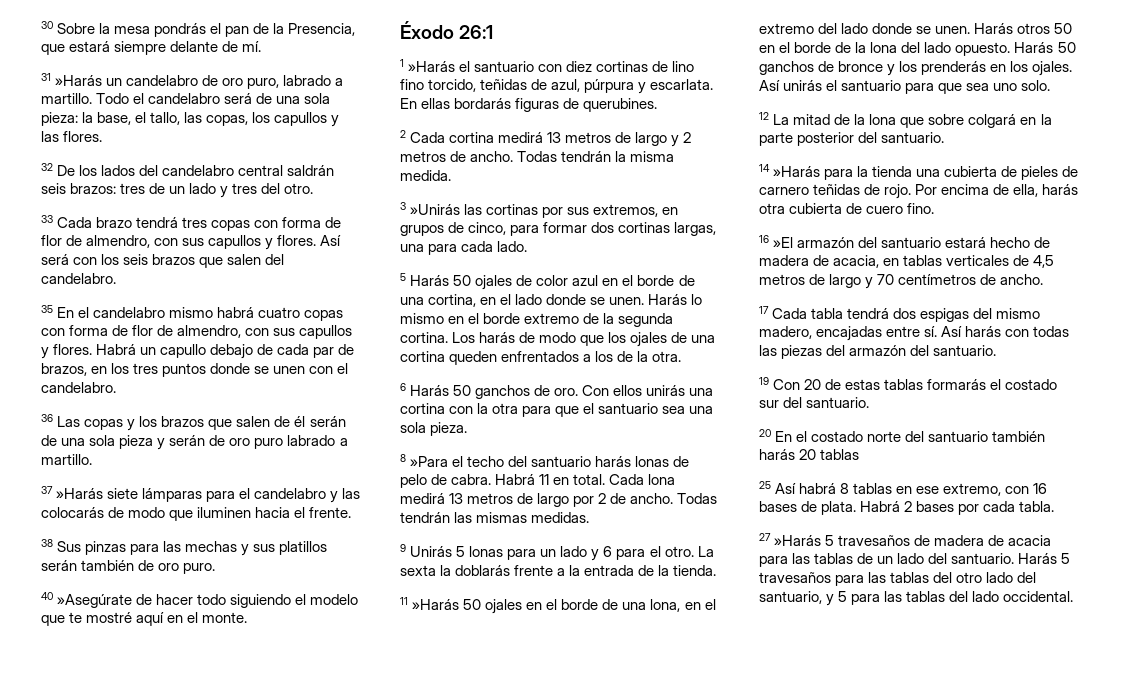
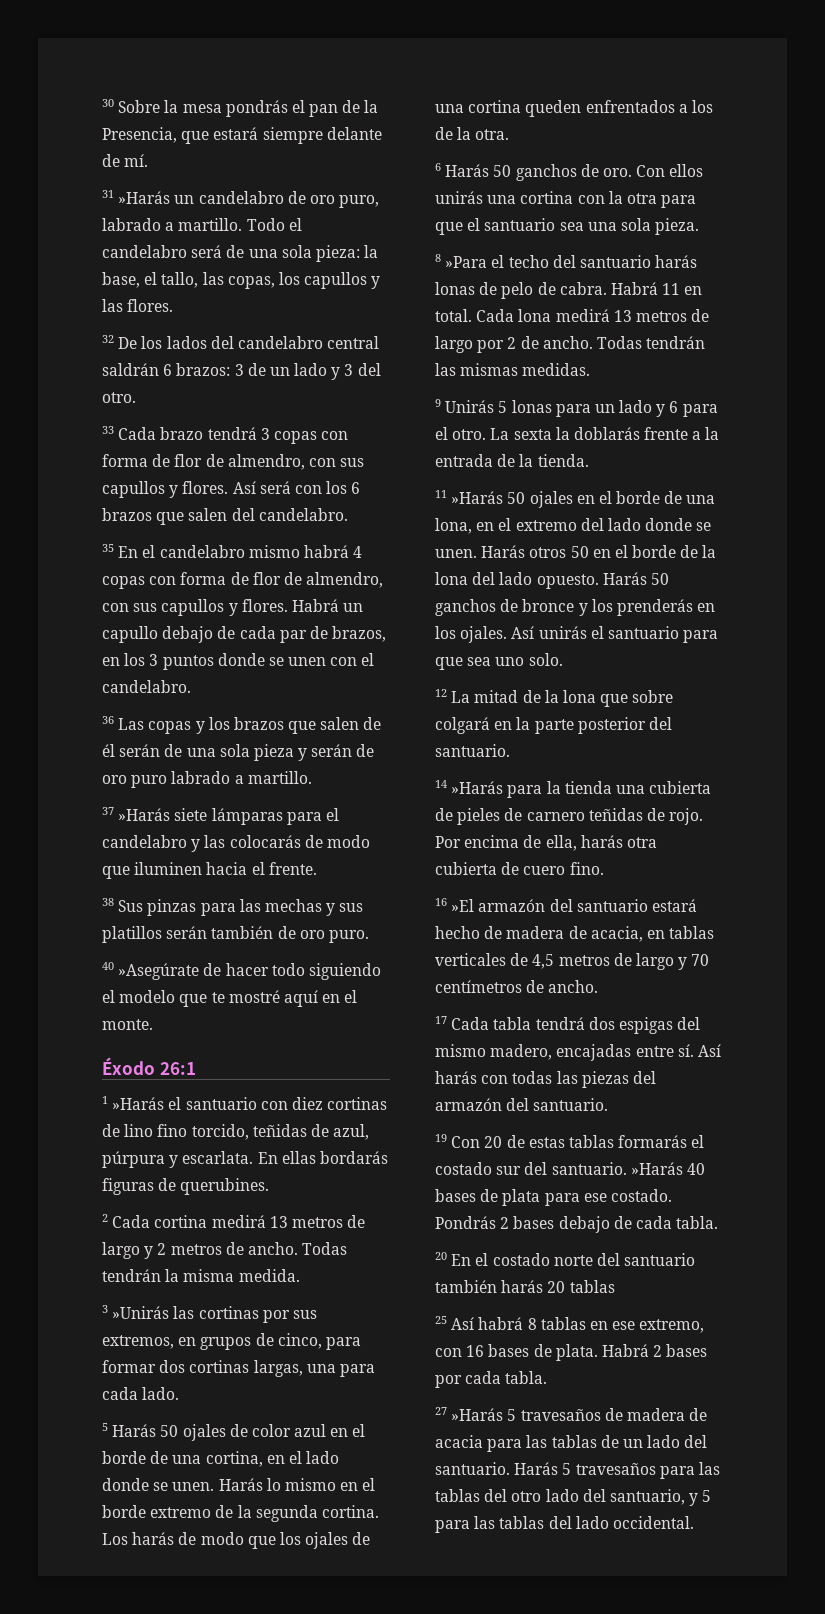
- 32 De los lados del candelabro central saldrán seis brazos: tres de un lado y tres del otro.
+ 32 De los lados del candelabro central saldrán 6 brazos: 3 de un lado y 3 del otro.
- 33 Cada brazo tendrá tres copas con forma de flor de almendro, con sus capullos y flores.
+ 33 Cada brazo tendrá 3 copas con forma de flor de almendro, con sus capullos y flores.
- Así será con los seis brazos que salen del candelabro.
+ Así será con los 6 brazos que salen del candelabro.
- 35 En el candelabro mismo habrá cuatro copas con forma de flor de almendro, con sus capullos y flores.
+ 35 En el candelabro mismo habrá 4 copas con forma de flor de almendro, con sus capullos y flores.
- Habrá un capullo debajo de cada par de brazos, en los tres puntos donde se unen con el candelabro.
+ Habrá un capullo debajo de cada par de brazos, en los 3 puntos donde se unen con el candelabro.
- 19 Con 20 de estas tablas formarás el costado sur del santuario.
+ 19 Con 20 de estas tablas formarás el costado sur del santuario. »Harás 40 bases de plata para ese costado. Pondrás 2 bases debajo de cada tabla.

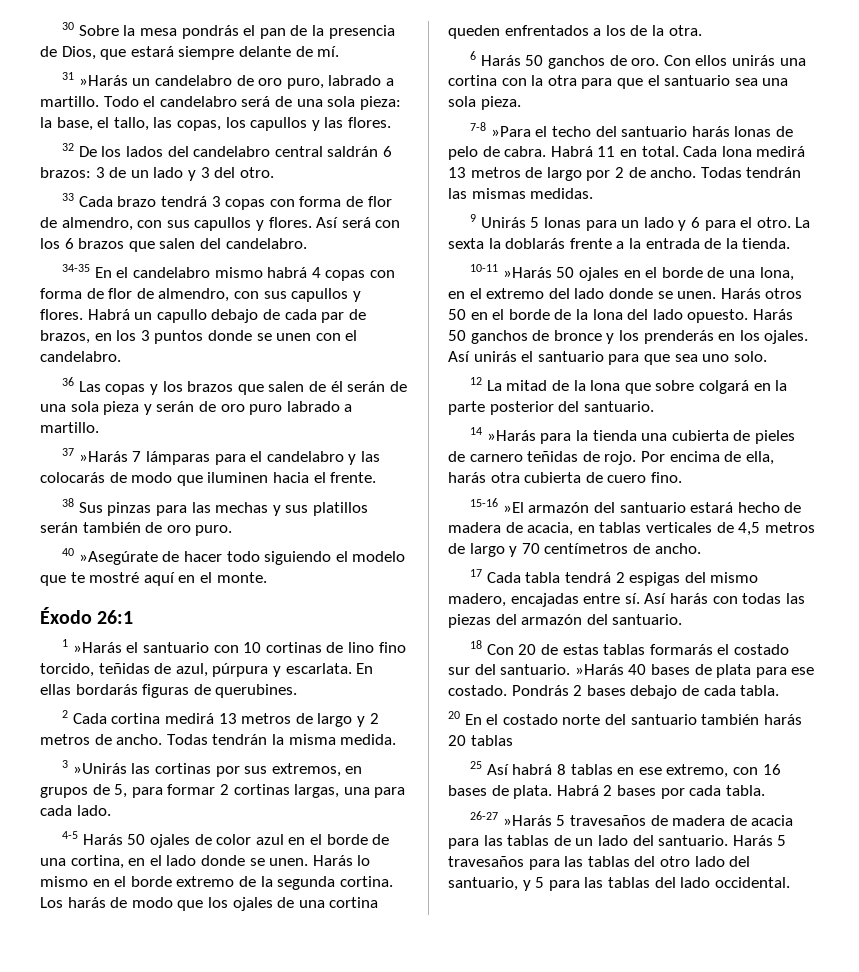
- 30 Sobre la mesa pondrás el pan de la Presencia, que estará siempre delante de mí.
+ 30 Sobre la mesa pondrás el pan de la presencia de Dios, que estará siempre delante de mí.
- 35 En el candelabro mismo habrá 4 copas con forma de flor de almendro, con sus capullos y flores.
+ 34-35 En el candelabro mismo habrá 4 copas con forma de flor de almendro, con sus capullos y flores.
- 37 »Harás siete lámparas para el candelabro y las colocarás de modo que iluminen hacia el frente.
+ 37 »Harás 7 lámparas para el candelabro y las colocarás de modo que iluminen hacia el frente.
- 1 »Harás el santuario con diez cortinas de lino fino torcido, teñidas de azul, púrpura y escarlata.
+ 1 »Harás el santuario con 10 cortinas de lino fino torcido, teñidas de azul, púrpura y escarlata.
- 3 »Unirás las cortinas por sus extremos, en grupos de cinco, para formar dos cortinas largas, una para cada lado.
+ 3 »Unirás las cortinas por sus extremos, en grupos de 5, para formar 2 cortinas largas, una para cada lado.
- 5 Harás 50 ojales de color azul en el borde de una cortina, en el lado donde se unen.
+ 4-5 Harás 50 ojales de color azul en el borde de una cortina, en el lado donde se unen.
- 8 »Para el techo del santuario harás lonas de pelo de cabra.
+ 7-8 »Para el techo del santuario harás lonas de pelo de cabra.
- 11 »Harás 50 ojales en el borde de una lona, en el extremo del lado donde se unen.
+ 10-11 »Harás 50 ojales en el borde de una lona, en el extremo del lado donde se unen.
- 16 »El armazón del santuario estará hecho de madera de acacia, en tablas verticales de 4,5 metros de largo y 70 centímetros de ancho.
+ 15-16 »El armazón del santuario estará hecho de madera de acacia, en tablas verticales de 4,5 metros de largo y 70 centímetros de ancho.
- 17 Cada tabla tendrá dos espigas del mismo madero, encajadas entre sí.
+ 17 Cada tabla tendrá 2 espigas del mismo madero, encajadas entre sí.
- 19 Con 20 de estas tablas formarás el costado sur del santuario. »Harás 40 bases de plata para ese costado.
+ 18 Con 20 de estas tablas formarás el costado sur del santuario. »Harás 40 bases de plata para ese costado.
- 27 »Harás 5 travesaños de madera de acacia para las tablas de un lado del santuario.
+ 26-27 »Harás 5 travesaños de madera de acacia para las tablas de un lado del santuario.

